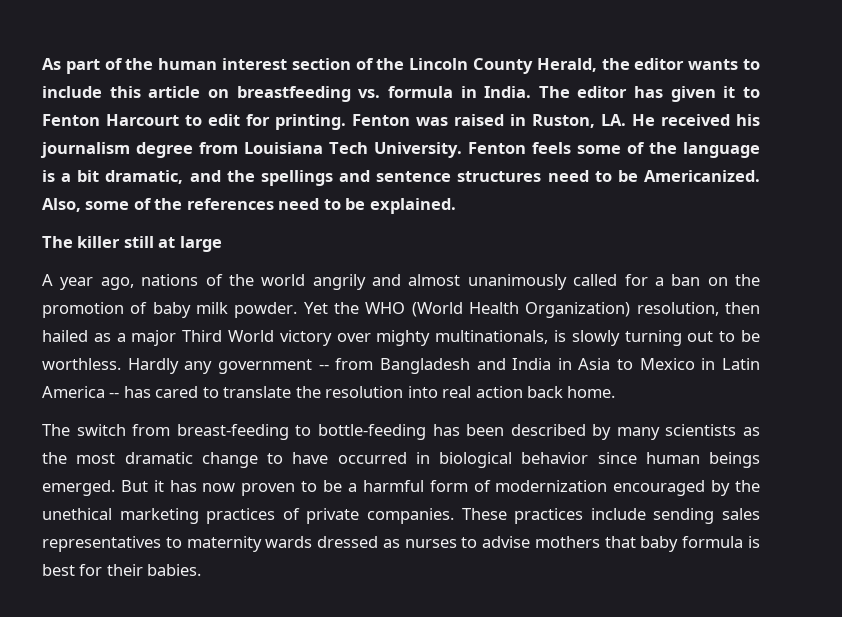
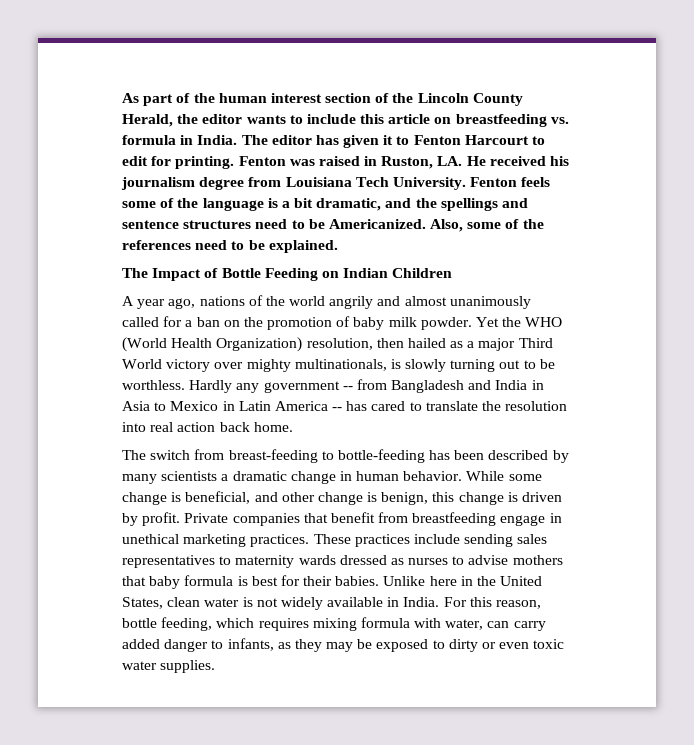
- The killer still at large
+ The Impact of Bottle Feeding on Indian Children
- The switch from breast-feeding to bottle-feeding has been described by many scientists as the most dramatic change to have occurred in biological behavior since human beings emerged. But it has now proven to be a harmful form of modernization encouraged by the unethical marketing practices of private companies.
+ The switch from breast-feeding to bottle-feeding has been described by many scientists a dramatic change in human behavior. While some change is beneficial, and other change is benign, this change is driven by profit. Private companies that benefit from breastfeeding engage in unethical marketing practices.
+ Unlike here in the United States, clean water is not widely available in India. For this reason, bottle feeding, which requires mixing formula with water, can carry added danger to infants, as they may be exposed to dirty or even toxic water supplies.

